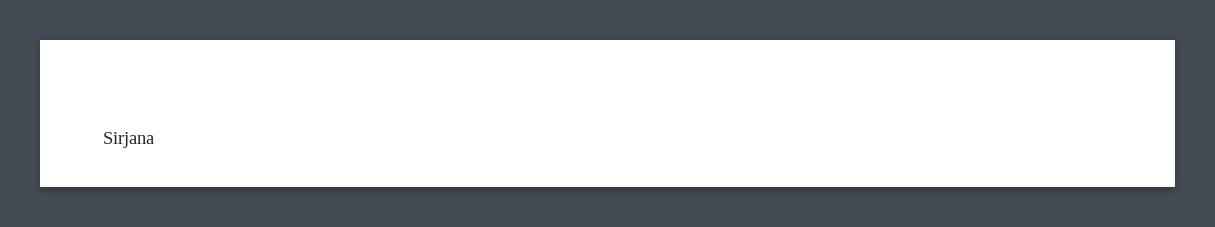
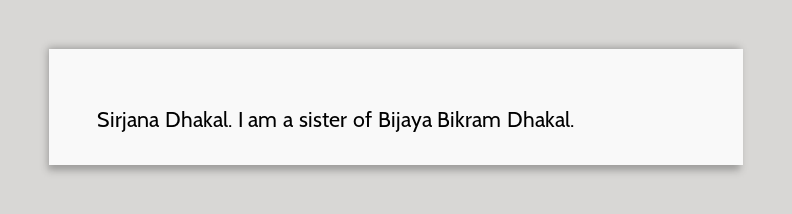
- Sirjana
+ Sirjana Dhakal. I am a sister of Bijaya Bikram Dhakal.

